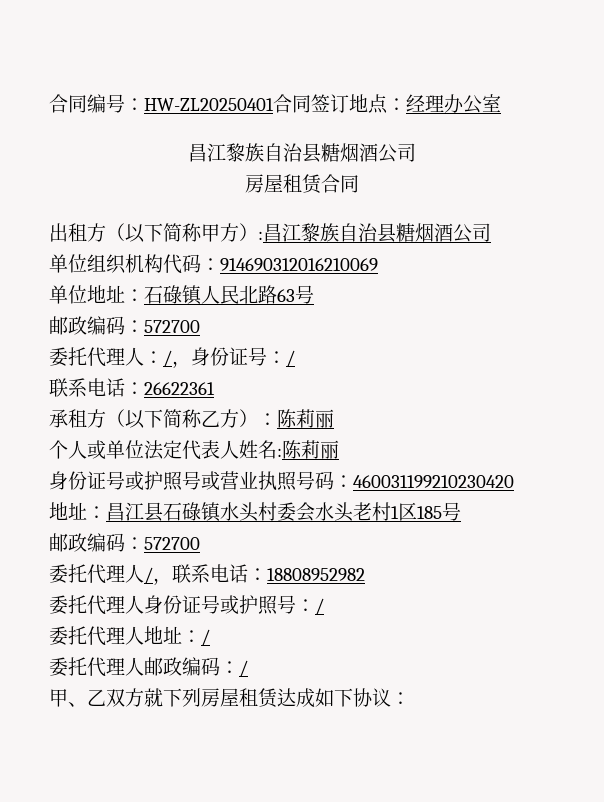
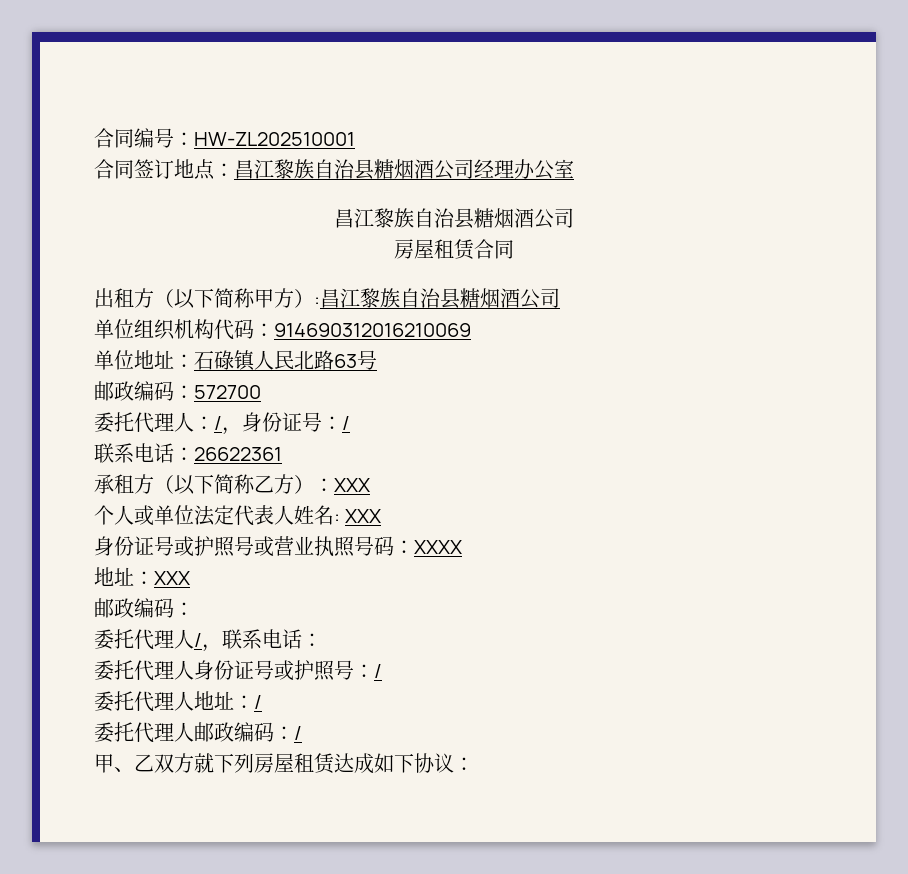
- 合同编号：HW-ZL20250401合同签订地点：经理办公室
+ 合同编号：HW-ZL202510001
+ 合同签订地点：昌江黎族自治县糖烟酒公司经理办公室
- 承租方（以下简称乙方）：陈莉丽
+ 承租方（以下简称乙方）：XXX
- 个人或单位法定代表人姓名:陈莉丽
+ 个人或单位法定代表人姓名: XXX
- 身份证号或护照号或营业执照号码：460031199210230420
- 地址：昌江县石碌镇水头村委会水头老村1区185号
- 邮政编码：572700
+ 身份证号或护照号或营业执照号码：XXXX
+ 地址：XXX
+ 邮政编码：
- 委托代理人/，联系电话：18808952982
+ 委托代理人/，联系电话：

